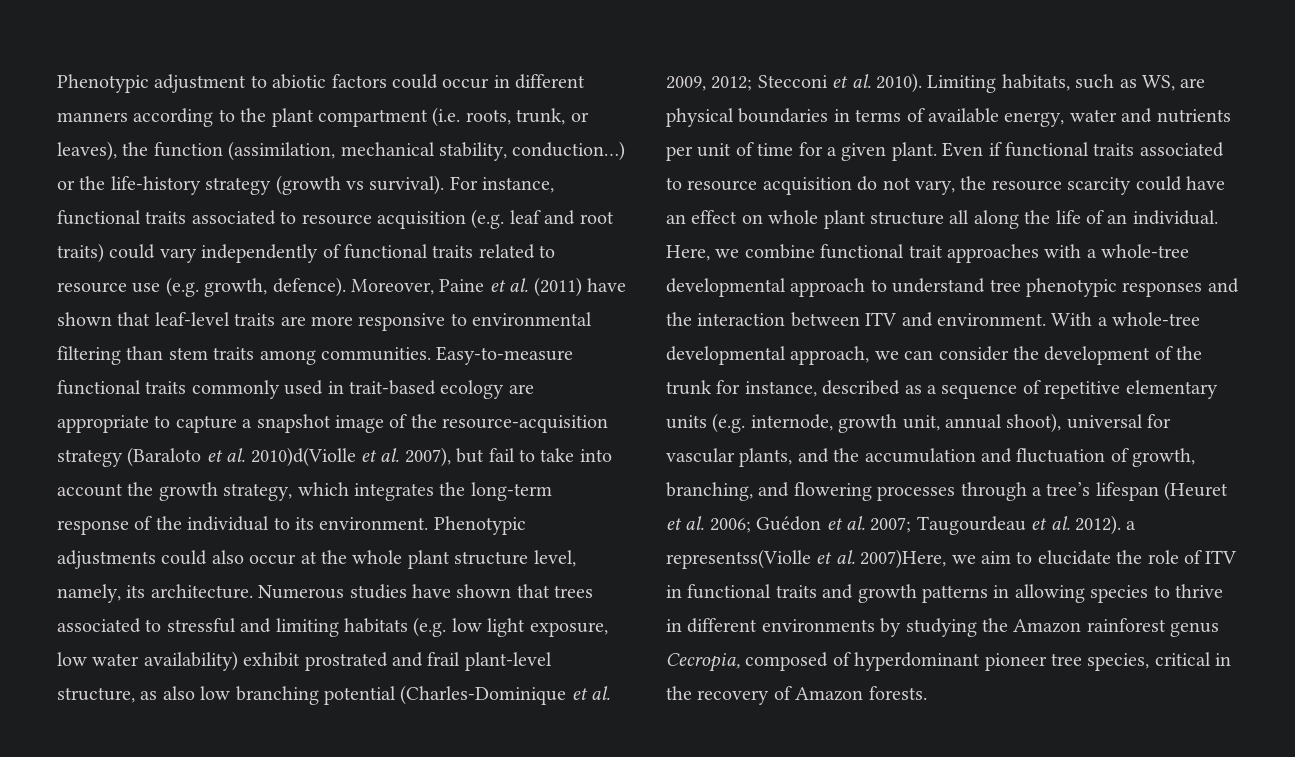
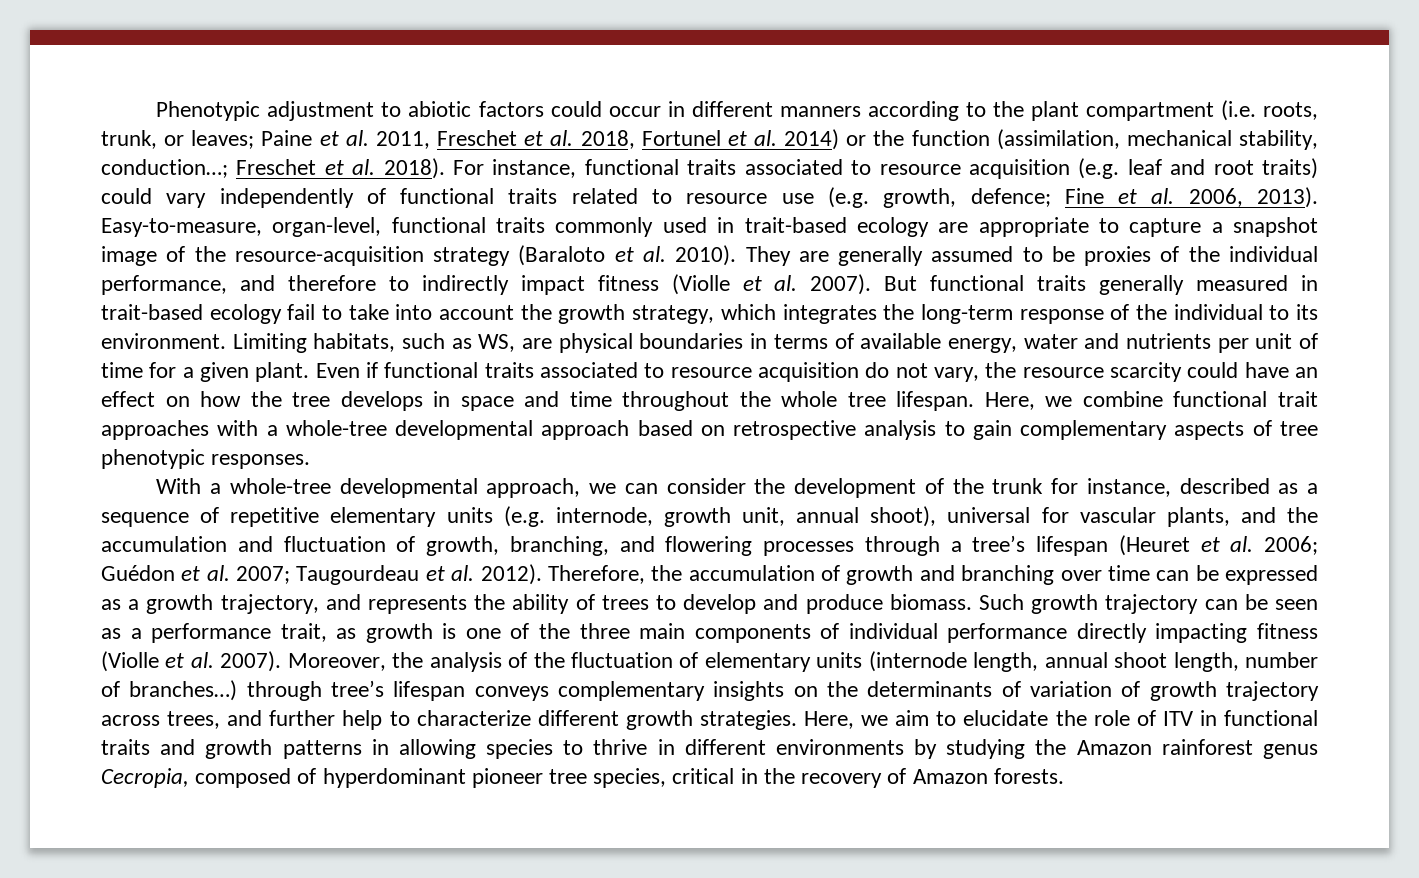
- Phenotypic adjustment to abiotic factors could occur in different manners according to the plant compartment (i.e. roots, trunk, or leaves), the function (assimilation, mechanical stability, conduction…) or the life-history strategy (growth vs survival).
+ Phenotypic adjustment to abiotic factors could occur in different manners according to the plant compartment (i.e. roots, trunk, or leaves; Paine et al. 2011, Freschet et al. 2018, Fortunel et al. 2014) or the function (assimilation, mechanical stability, conduction…; Freschet et al. 2018).
- For instance, functional traits associated to resource acquisition (e.g. leaf and root traits) could vary independently of functional traits related to resource use (e.g. growth, defence). Moreover, Paine et al. (2011) have shown that leaf-level traits are more responsive to environmental filtering than stem traits among communities. Easy-to-measure functional traits commonly used in trait-based ecology are appropriate to capture a snapshot image of the resource-acquisition strategy (Baraloto et al. 2010)d(Violle et al. 2007), but fail to take into account the growth strategy, which integrates the long-term response of the individual to its environment.
+ For instance, functional traits associated to resource acquisition (e.g. leaf and root traits) could vary independently of functional traits related to resource use (e.g. growth, defence; Fine et al. 2006, 2013). Easy-to-measure, organ-level, functional traits commonly used in trait-based ecology are appropriate to capture a snapshot image of the resource-acquisition strategy (Baraloto et al. 2010). They are generally assumed to be proxies of the individual performance, and therefore to indirectly impact fitness (Violle et al. 2007). But functional traits generally measured in trait-based ecology fail to take into account the growth strategy, which integrates the long-term response of the individual to its environment.
- Phenotypic adjustments could also occur at the whole plant structure level, namely, its architecture. Numerous studies have shown that trees associated to stressful and limiting habitats (e.g. low light exposure, low water availability) exhibit prostrated and frail plant-level structure, as also low branching potential (Charles-Dominique et al. 2009, 2012; Stecconi et al. 2010).
- Even if functional traits associated to resource acquisition do not vary, the resource scarcity could have an effect on whole plant structure all along the life of an individual.
+ Even if functional traits associated to resource acquisition do not vary, the resource scarcity could have an effect on how the tree develops in space and time throughout the whole tree lifespan.
- Here, we combine functional trait approaches with a whole-tree developmental approach to understand tree phenotypic responses and the interaction between ITV and environment. With a whole-tree developmental approach, we can consider the development of the trunk for instance, described as a sequence of repetitive elementary units (e.g. internode, growth unit, annual shoot), universal for vascular plants, and the accumulation and fluctuation of growth, branching, and flowering processes through a tree’s lifespan (Heuret et al. 2006;
+ Here, we combine functional trait approaches with a whole-tree developmental approach based on retrospective analysis to gain complementary aspects of tree phenotypic responses.
+ With a whole-tree developmental approach, we can consider the development of the trunk for instance, described as a sequence of repetitive elementary units (e.g. internode, growth unit, annual shoot), universal for vascular plants, and the accumulation and fluctuation of growth, branching, and flowering processes through a tree’s lifespan (Heuret et al. 2006;
- Taugourdeau et al. 2012). a representss(Violle et al. 2007)Here, we aim to elucidate the role of ITV in functional traits and growth patterns in allowing species to thrive in different environments by studying the Amazon rainforest genus Cecropia, composed of hyperdominant pioneer tree species, critical in the recovery of Amazon forests.
+ Taugourdeau et al. 2012). Therefore, the accumulation of growth and branching over time can be expressed as a growth trajectory, and represents the ability of trees to develop and produce biomass. Such growth trajectory can be seen as a performance trait, as growth is one of the three main components of individual performance directly impacting fitness (Violle et al. 2007). Moreover, the analysis of the fluctuation of elementary units (internode length, annual shoot length, number of branches…) through tree’s lifespan conveys complementary insights on the determinants of variation of growth trajectory across trees, and further help to characterize different growth strategies. Here, we aim to elucidate the role of ITV in functional traits and growth patterns in allowing species to thrive in different environments by studying the Amazon rainforest genus Cecropia, composed of hyperdominant pioneer tree species, critical in the recovery of Amazon forests.

